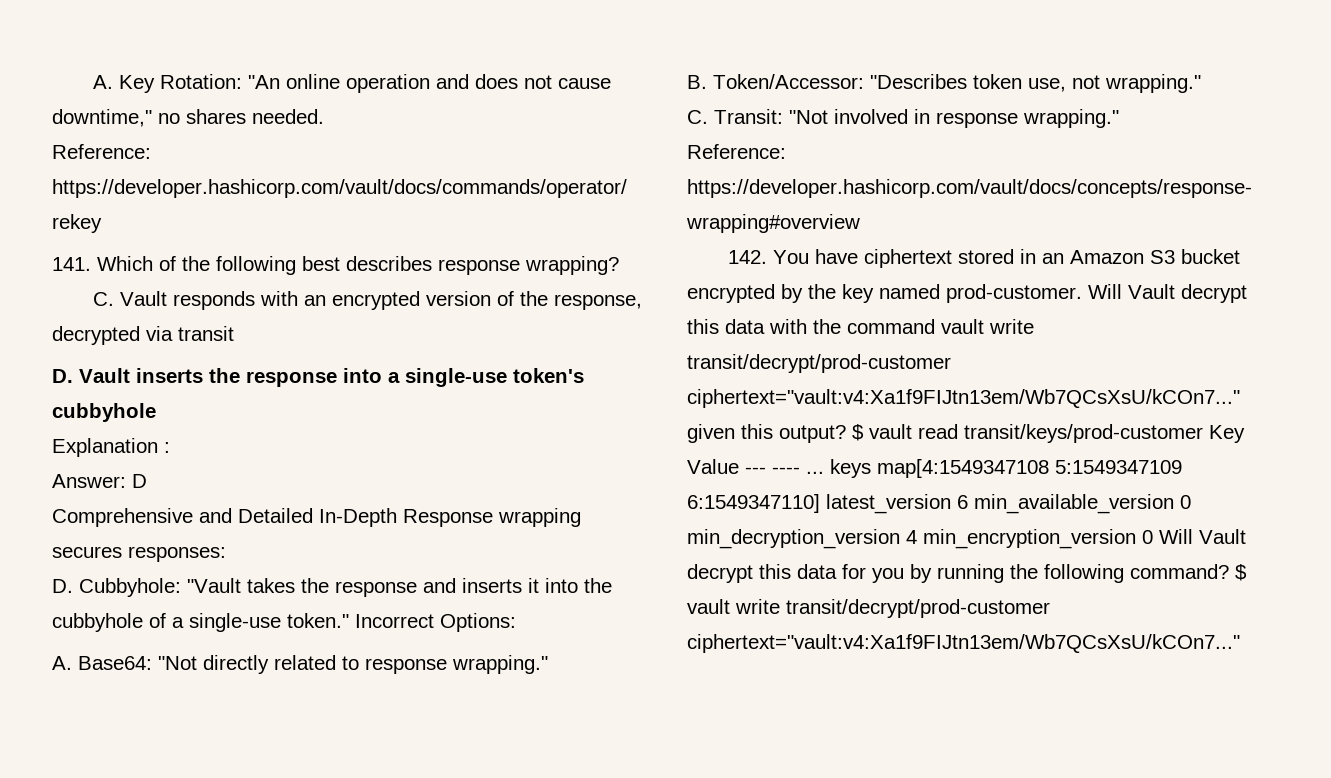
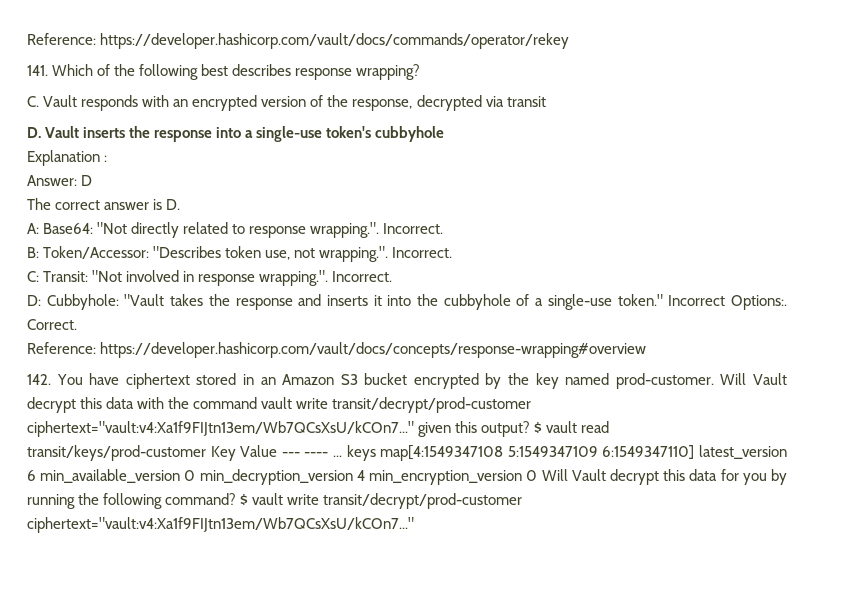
- A. Key Rotation: "An online operation and does not cause downtime," no shares needed.
- Comprehensive and Detailed In-Depth Response wrapping secures responses:
- D. Cubbyhole: "Vault takes the response and inserts it into the cubbyhole of a single-use token."
+ The correct answer is D.
+ A: Base64: "Not directly related to response wrapping.". Incorrect.
+ B: Token/Accessor: "Describes token use, not wrapping.". Incorrect.
+ C: Transit: "Not involved in response wrapping.". Incorrect.
+ D: Cubbyhole: "Vault takes the response and inserts it into the cubbyhole of a single-use token."
- Incorrect Options:
- A. Base64: "Not directly related to response wrapping."
- B. Token/Accessor: "Describes token use, not wrapping."
- C. Transit: "Not involved in response wrapping."
+ Incorrect Options:. Correct.

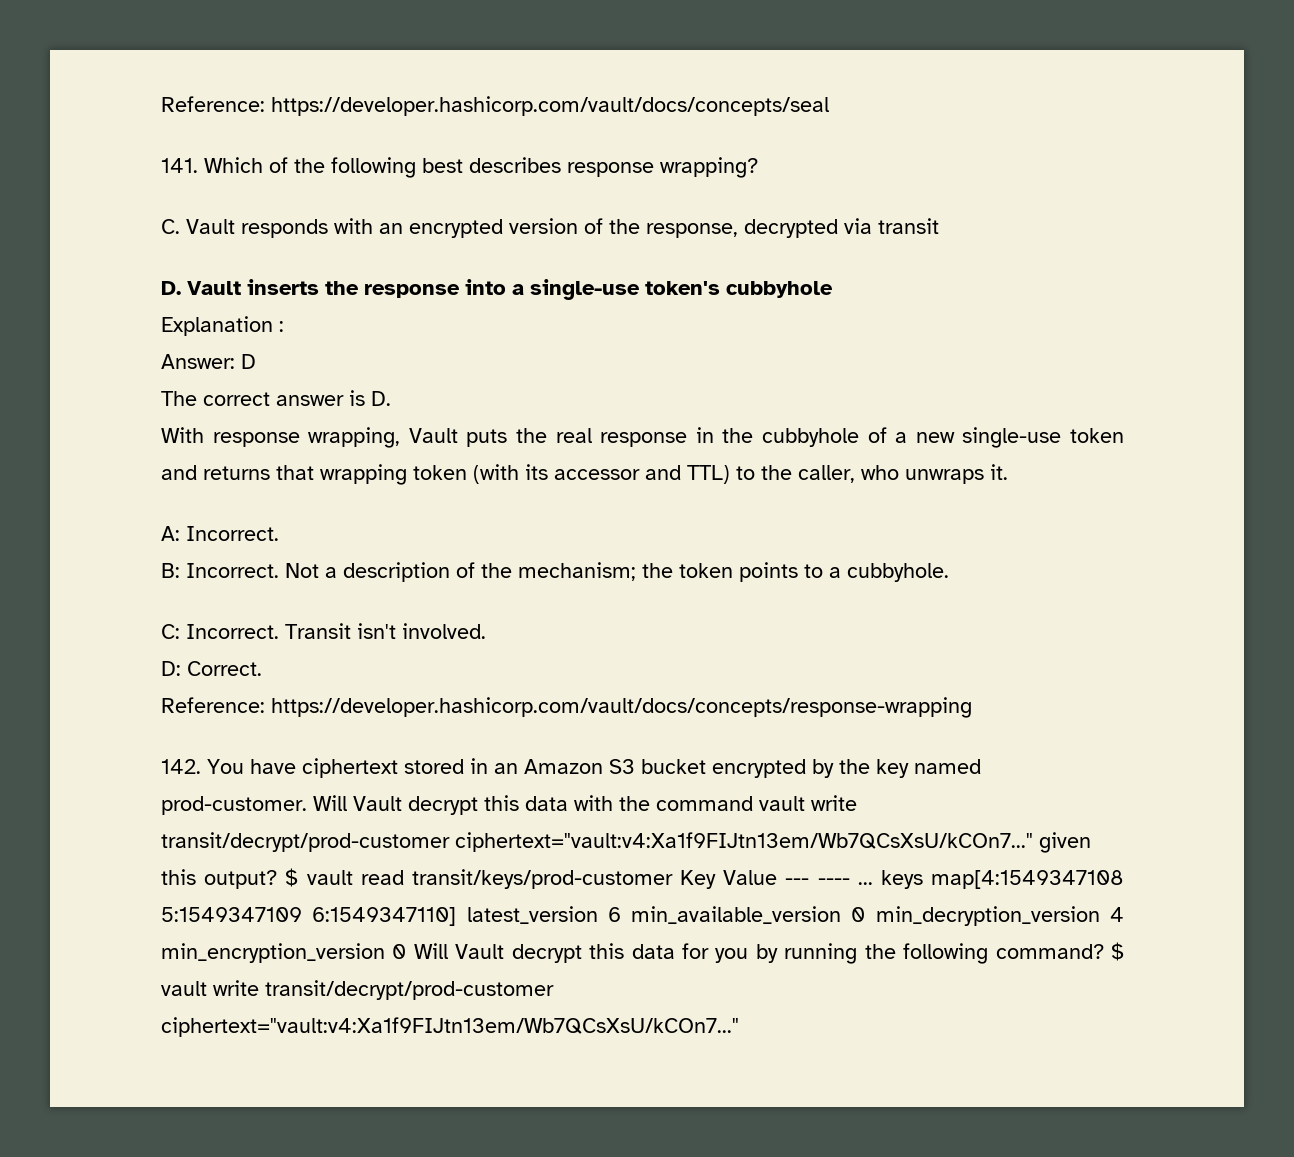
- Reference: https://developer.hashicorp.com/vault/docs/commands/operator/rekey
+ Reference: https://developer.hashicorp.com/vault/docs/concepts/seal
- A: Base64: "Not directly related to response wrapping.". Incorrect.
- B: Token/Accessor: "Describes token use, not wrapping.". Incorrect.
- C: Transit: "Not involved in response wrapping.". Incorrect.
- D: Cubbyhole: "Vault takes the response and inserts it into the cubbyhole of a single-use token." Incorrect Options:. Correct.
+ With response wrapping, Vault puts the real response in the cubbyhole of a new single-use token and returns that wrapping token (with its accessor and TTL) to the caller, who unwraps it.
+ A: Incorrect.
+ B: Incorrect. Not a description of the mechanism; the token points to a cubbyhole.
+ C: Incorrect. Transit isn't involved.
+ D: Correct.
- Reference: https://developer.hashicorp.com/vault/docs/concepts/response-wrapping#overview
+ Reference: https://developer.hashicorp.com/vault/docs/concepts/response-wrapping

